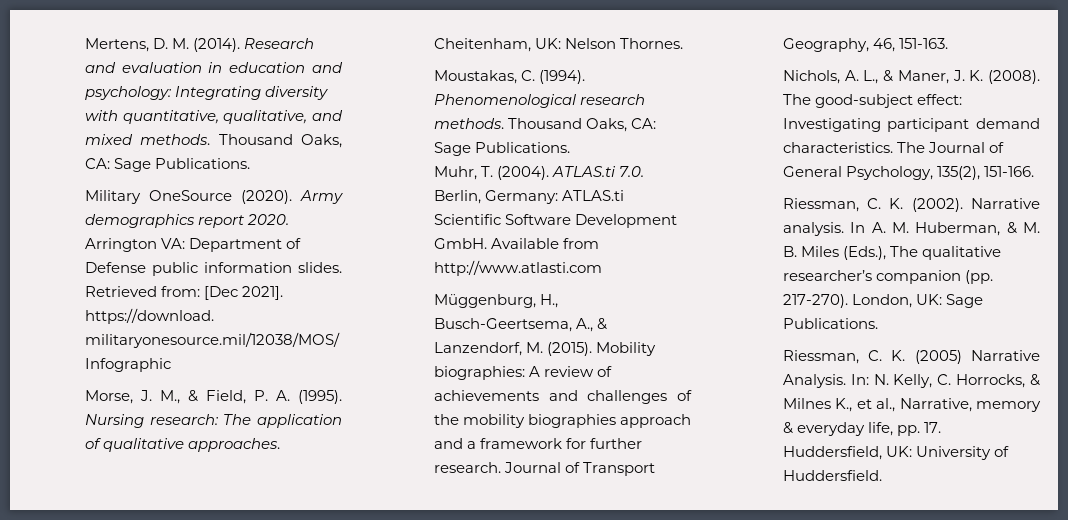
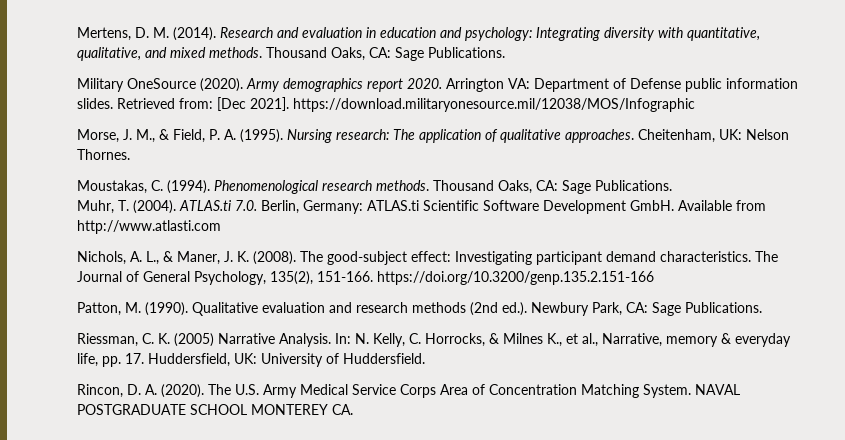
- Müggenburg, H., Busch-Geertsema, A., & Lanzendorf, M. (2015). Mobility biographies: A review of achievements and challenges of the mobility biographies approach and a framework for further research. Journal of Transport Geography, 46, 151-163.
- The Journal of General Psychology, 135(2), 151-166.
- Riessman, C. K. (2002). Narrative analysis. In A. M. Huberman, & M. B. Miles (Eds.), The qualitative researcher’s companion (pp. 217-270). London, UK: Sage Publications.
+ The Journal of General Psychology, 135(2), 151-166. https://doi.org/10.3200/genp.135.2.151-166
+ Patton, M. (1990). Qualitative evaluation and research methods (2nd ed.). Newbury Park, CA: Sage Publications.
+ Rincon, D. A. (2020). The U.S. Army Medical Service Corps Area of Concentration Matching System. NAVAL POSTGRADUATE SCHOOL MONTEREY CA.

